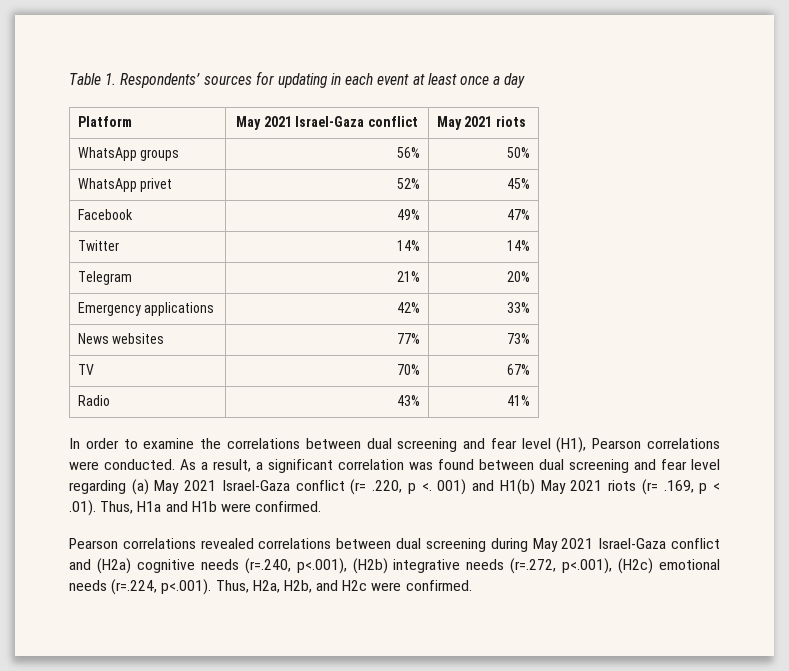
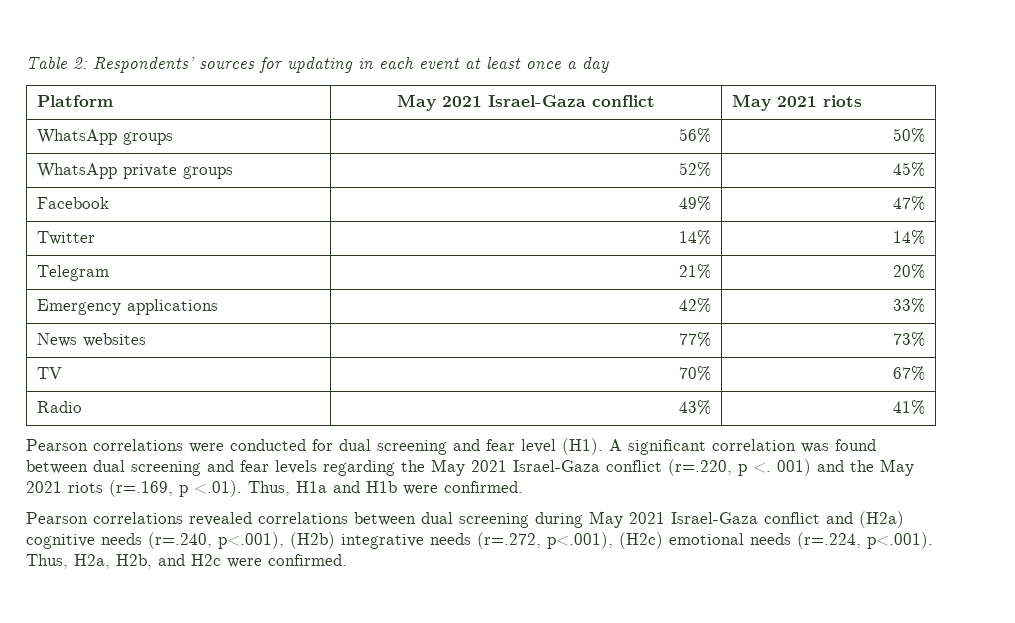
- Table 1. Respondents’ sources for updating in each event at least once a day
+ Table 2: Respondents’ sources for updating in each event at least once a day
- WhatsApp privet | 52% | 45%
+ WhatsApp private groups | 52% | 45%
- In order to examine the correlations between dual screening and fear level (H1), Pearson correlations were conducted. As a result, a significant correlation was found between dual screening and fear level regarding (a) May 2021 Israel-Gaza conflict (r= .220, p <.
+ Pearson correlations were conducted for dual screening and fear level (H1). A significant correlation was found between dual screening and fear levels regarding the May 2021 Israel-Gaza conflict (r=.220, p <.
- 001) and H1(b) May 2021 riots (r= .169, p < .01). Thus, H1a and H1b were confirmed.
+ 001) and the May 2021 riots (r=.169, p <.01). Thus, H1a and H1b were confirmed.

